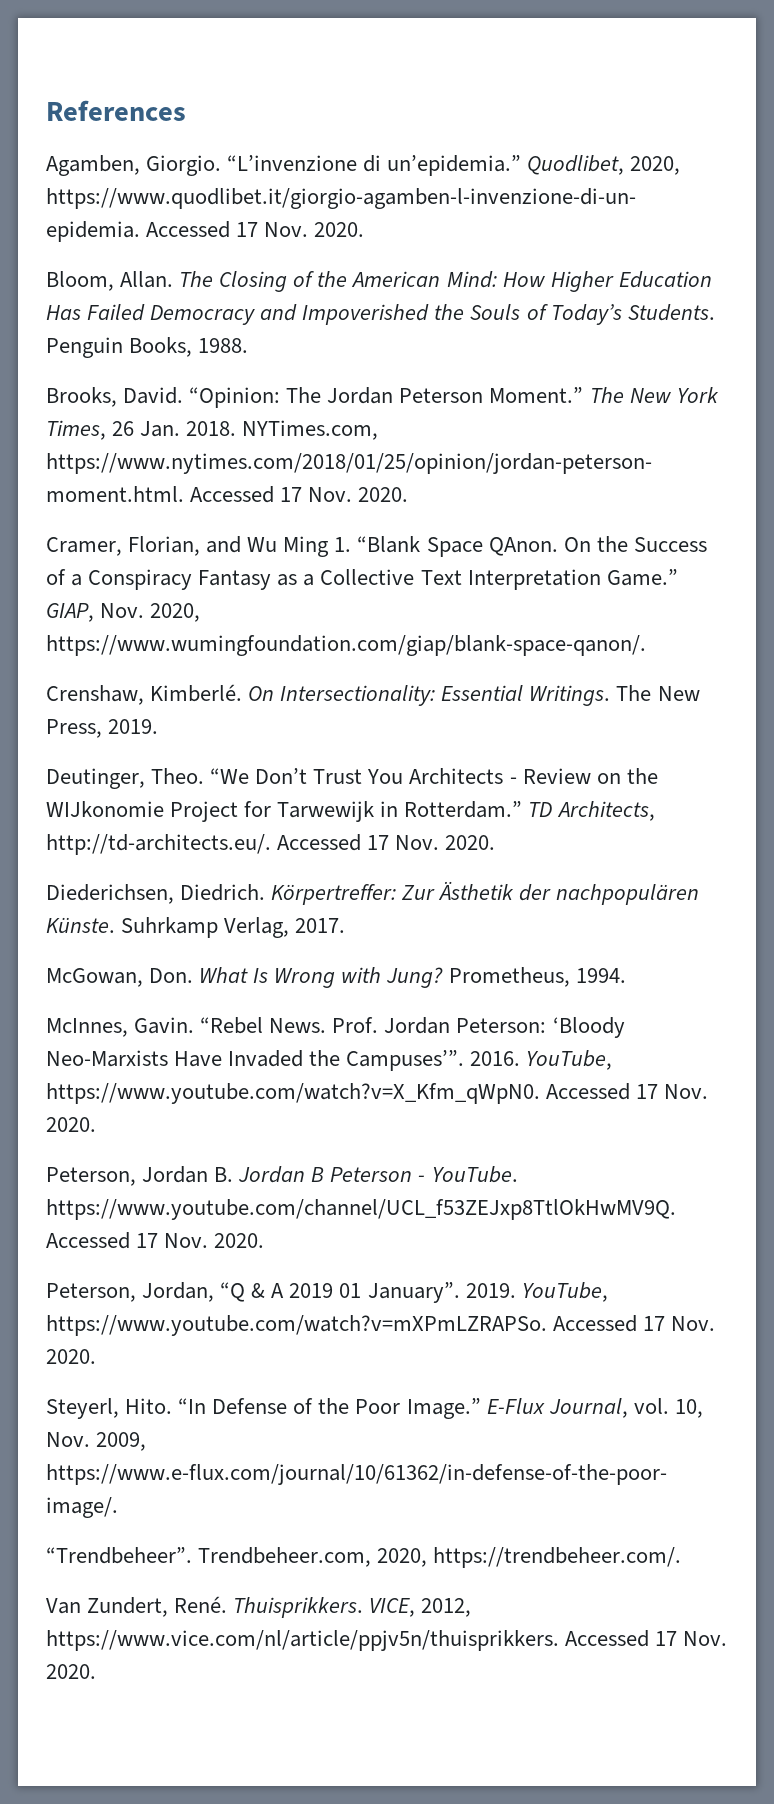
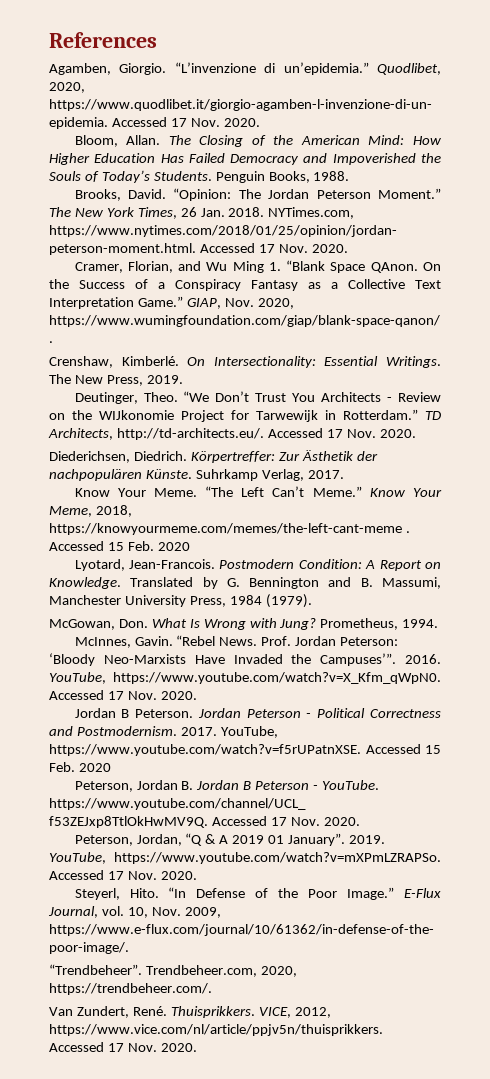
+ Know Your Meme. “The Left Can’t Meme.” Know Your Meme, 2018, https://knowyourmeme.com/memes/the-left-cant-meme . Accessed 15 Feb. 2020
+ Lyotard, Jean-Francois. Postmodern Condition: A Report on Knowledge. Translated by G. Bennington and B. Massumi, Manchester University Press, 1984 (1979).
+ Jordan B Peterson. Jordan Peterson - Political Correctness and Postmodernism. 2017. YouTube, https://www.youtube.com/watch?v=f5rUPatnXSE. Accessed 15 Feb. 2020

